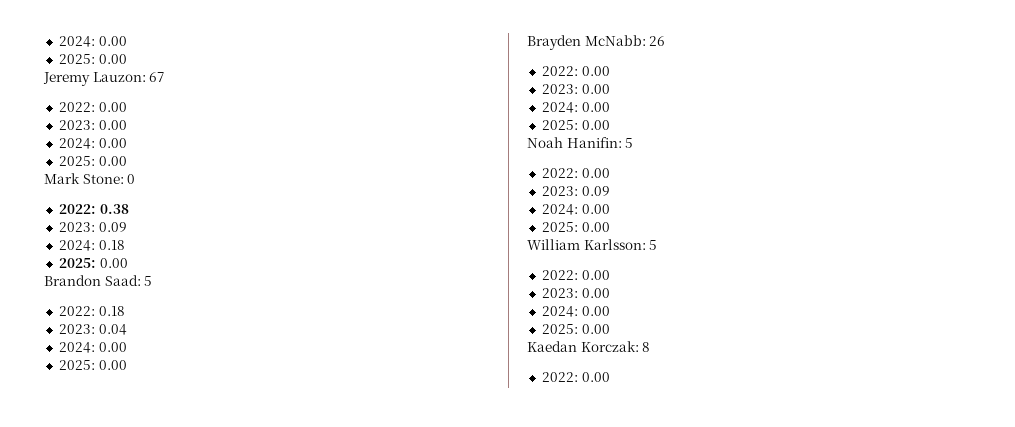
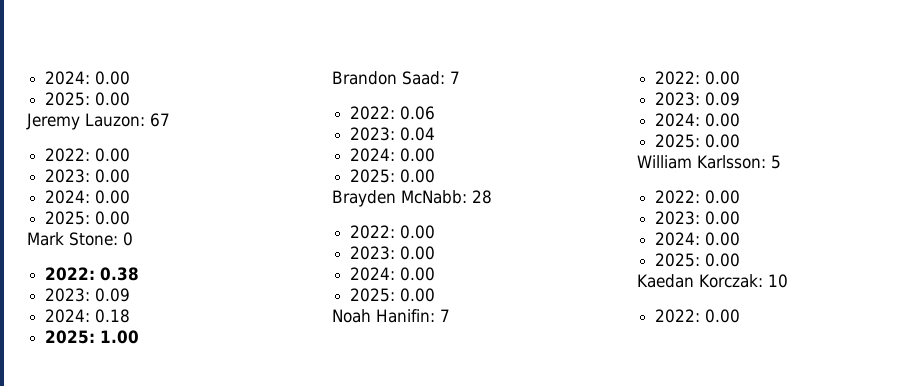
  2024: 0.18
- 2025: 0.00
+ 2025: 1.00
- Brandon Saad: 5
- 2022: 0.18
+ Brandon Saad: 7
+ 2022: 0.06
- Brayden McNabb: 26
+ Brayden McNabb: 28
- Noah Hanifin: 5
+ Noah Hanifin: 7
- Kaedan Korczak: 8
+ Kaedan Korczak: 10

